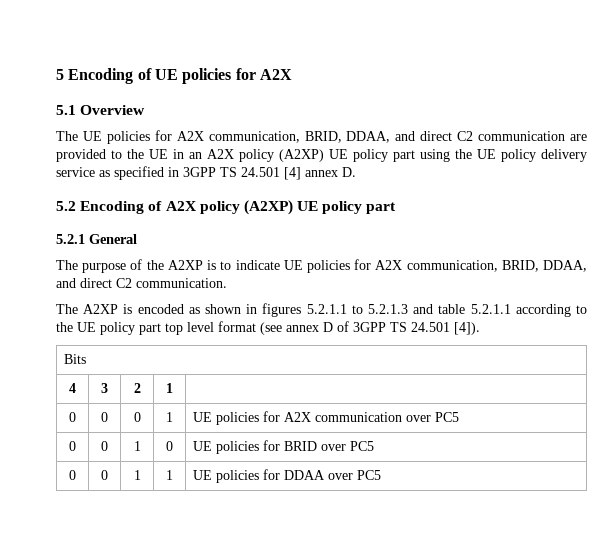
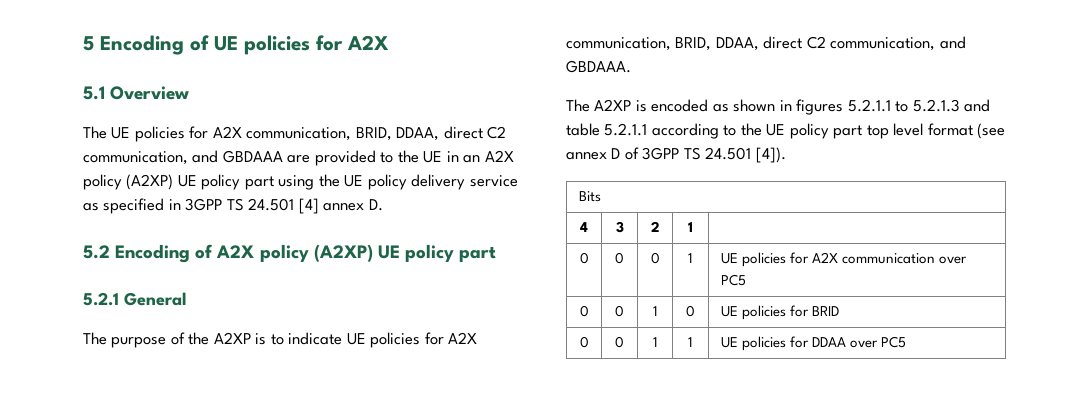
- The UE policies for A2X communication, BRID, DDAA, and direct C2 communication are provided to the UE in an A2X policy (A2XP) UE policy part using the UE policy delivery service as specified in 3GPP TS 24.501 [4] annex D.
+ The UE policies for A2X communication, BRID, DDAA, direct C2 communication, and GBDAAA are provided to the UE in an A2X policy (A2XP) UE policy part using the UE policy delivery service as specified in 3GPP TS 24.501 [4] annex D.
- The purpose of the A2XP is to indicate UE policies for A2X communication, BRID, DDAA, and direct C2 communication.
+ The purpose of the A2XP is to indicate UE policies for A2X communication, BRID, DDAA, direct C2 communication, and GBDAAA.
- 0 | 0 | 1 | 0 | UE policies for BRID over PC5
+ 0 | 0 | 1 | 0 | UE policies for BRID

